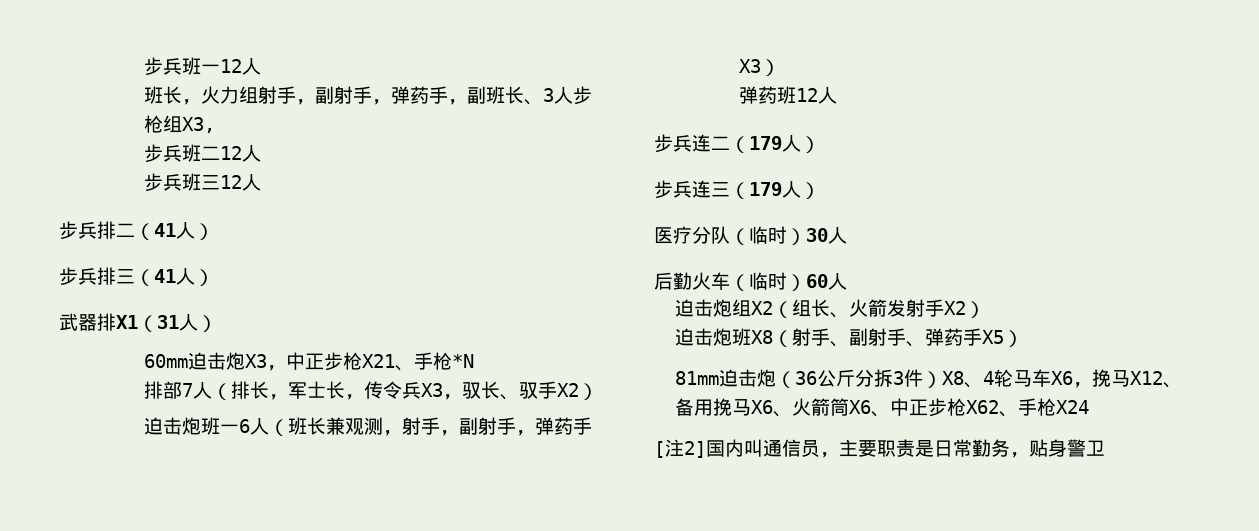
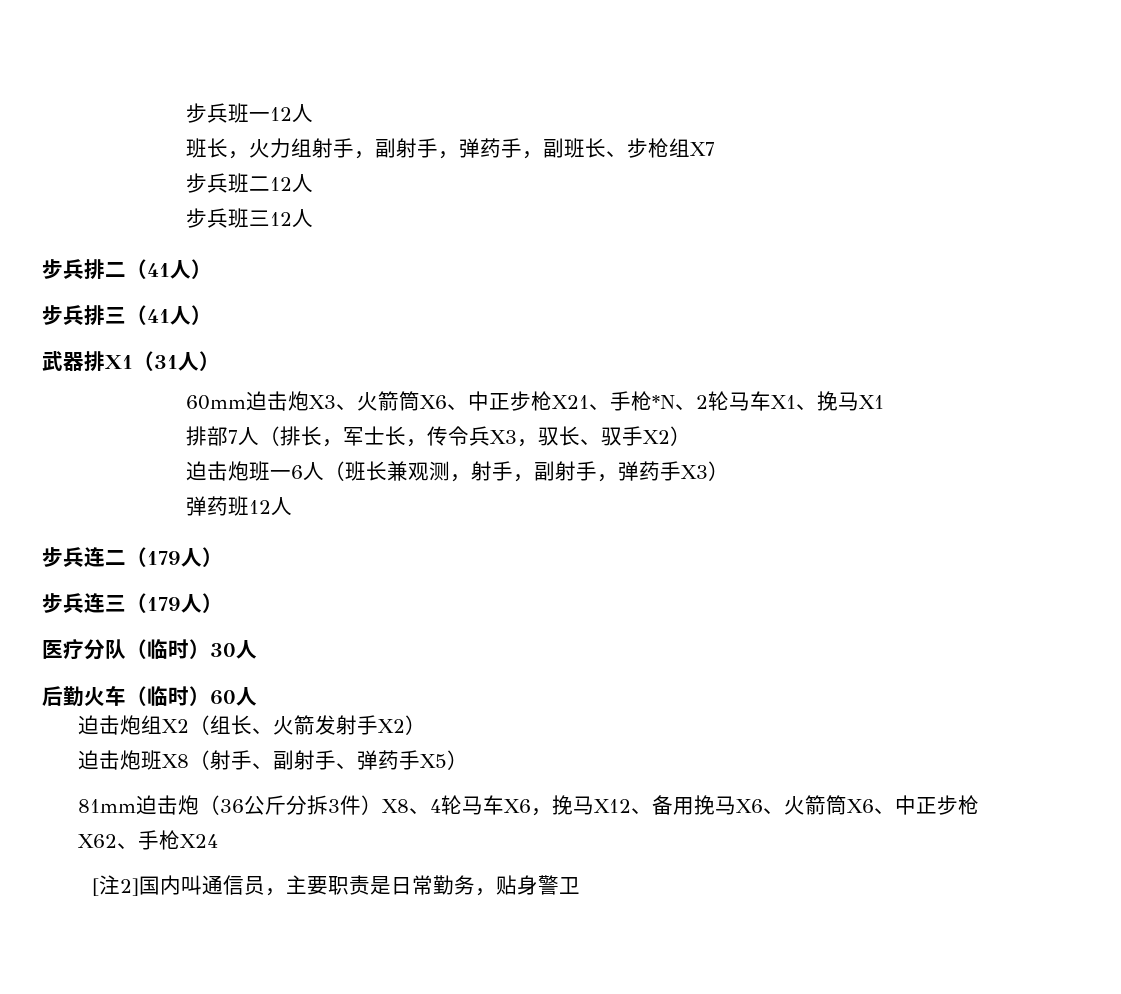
- 班长，火力组射手，副射手，弹药手，副班长、3人步枪组X3,
+ 班长，火力组射手，副射手，弹药手，副班长、步枪组X7
- 60mm迫击炮X3，中正步枪X21、手枪*N
+ 60mm迫击炮X3、火箭筒X6、中正步枪X21、手枪*N、2轮马车X1、挽马X1

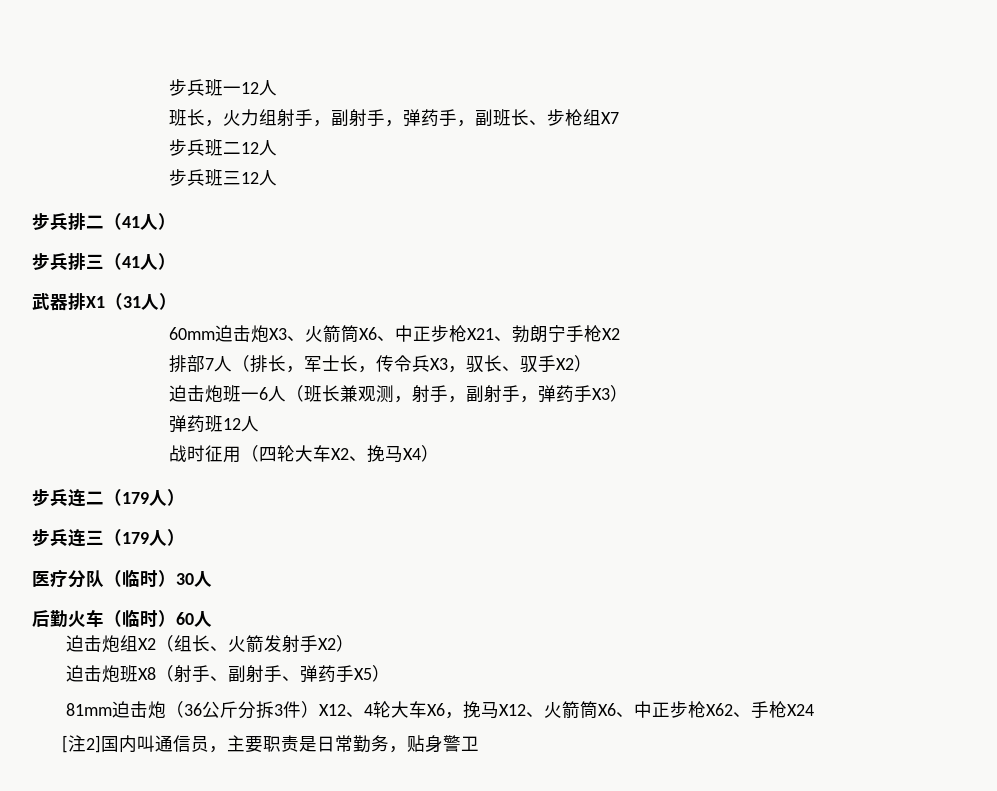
- 60mm迫击炮X3、火箭筒X6、中正步枪X21、手枪*N、2轮马车X1、挽马X1
+ 60mm迫击炮X3、火箭筒X6、中正步枪X21、勃朗宁手枪X2
+ 战时征用（四轮大车X2、挽马X4）
- 81mm迫击炮（36公斤分拆3件）X8、4轮马车X6，挽马X12、备用挽马X6、火箭筒X6、中正步枪X62、手枪X24
+ 81mm迫击炮（36公斤分拆3件）X12、4轮大车X6，挽马X12、火箭筒X6、中正步枪X62、手枪X24

